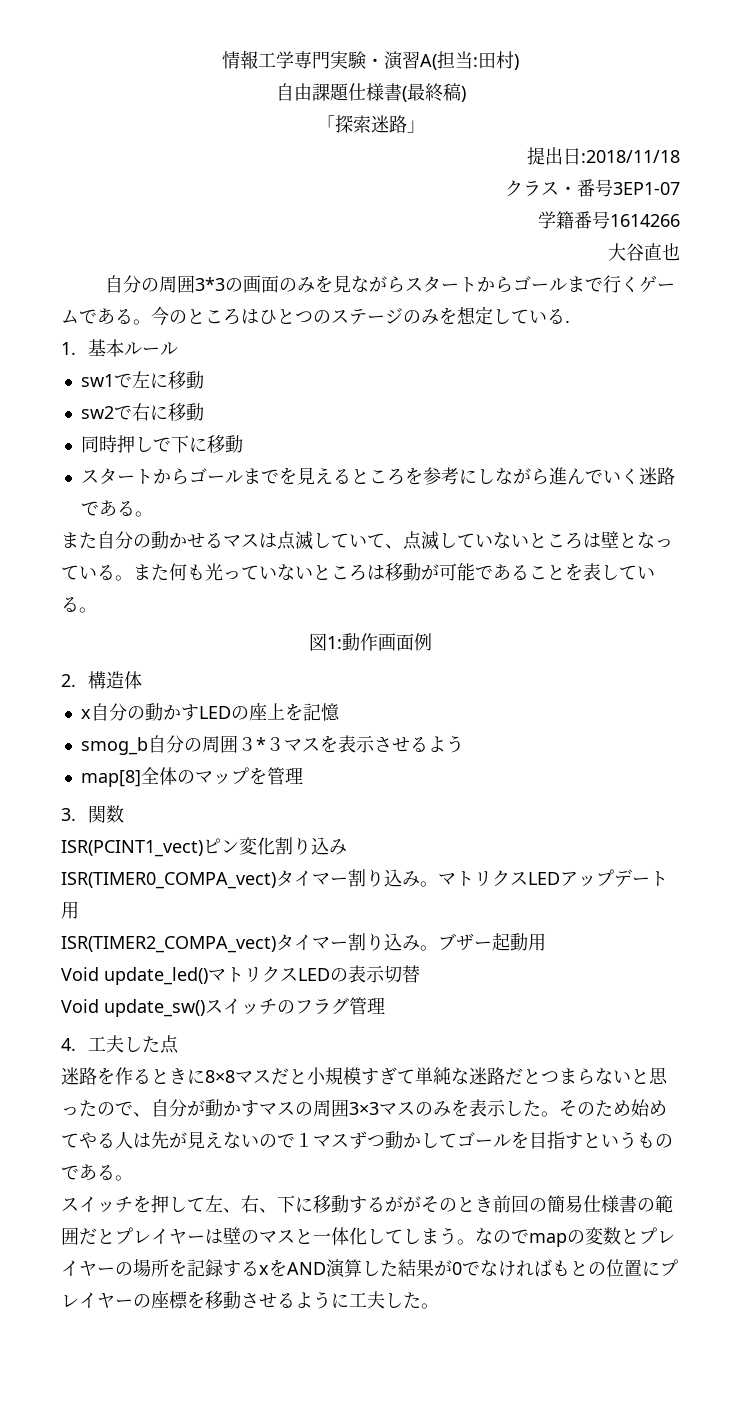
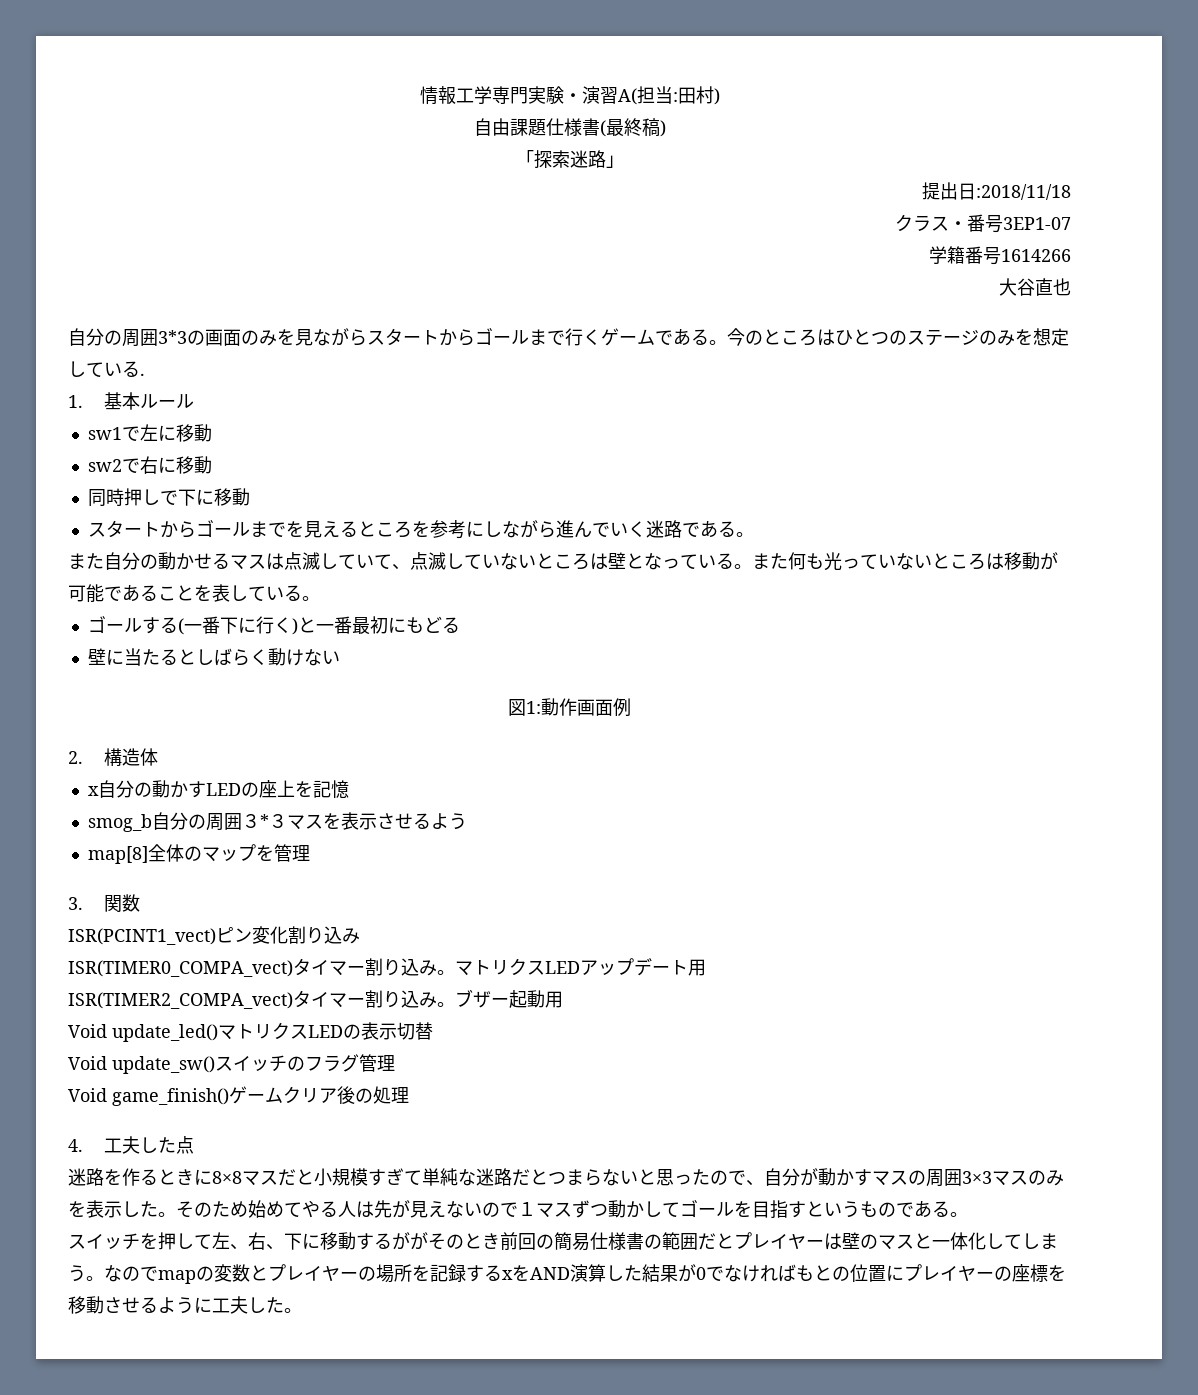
+ ゴールする(一番下に行く)と一番最初にもどる
+ 壁に当たるとしばらく動けない
+ Void game_finish()ゲームクリア後の処理

